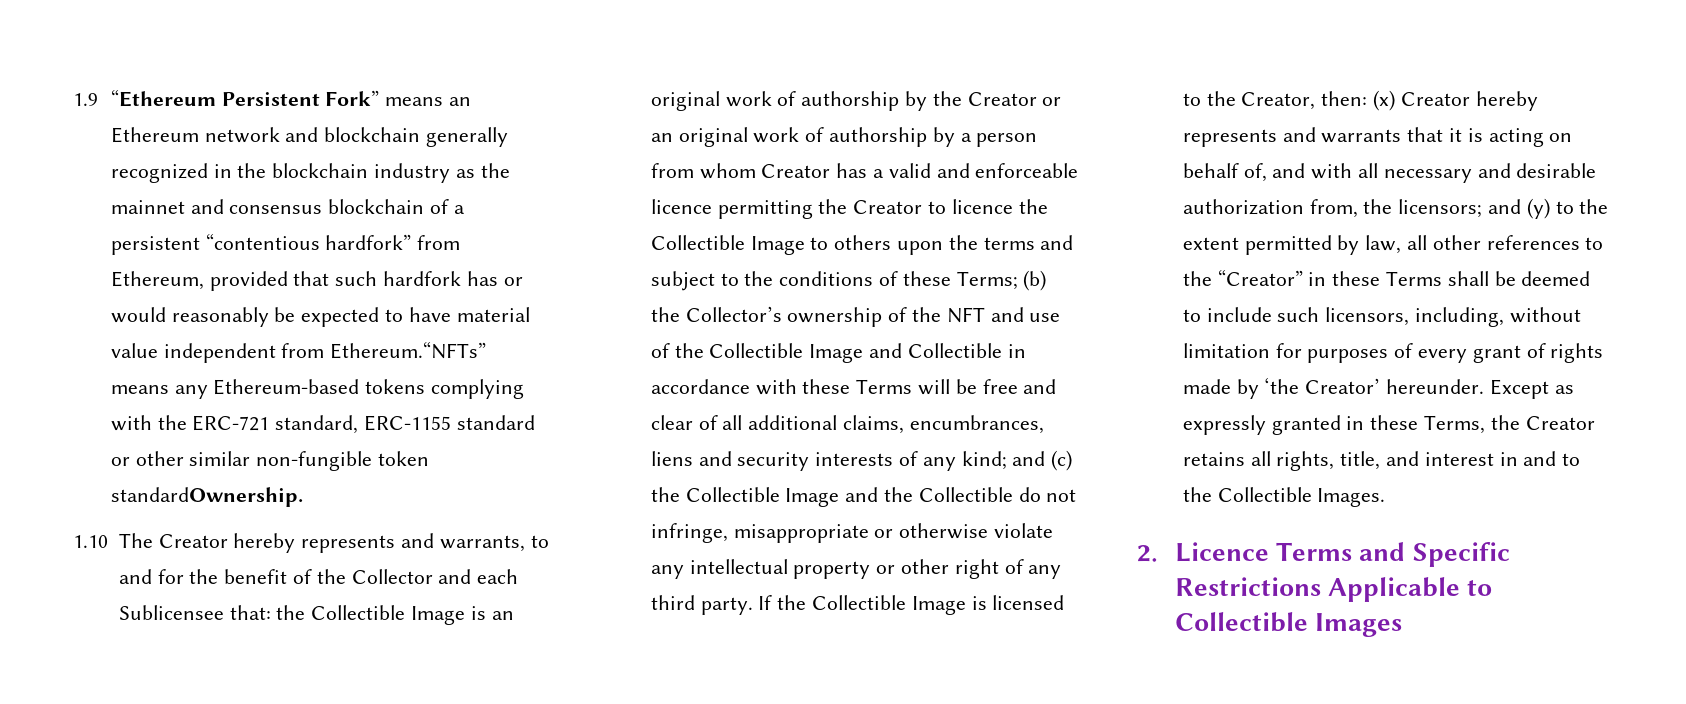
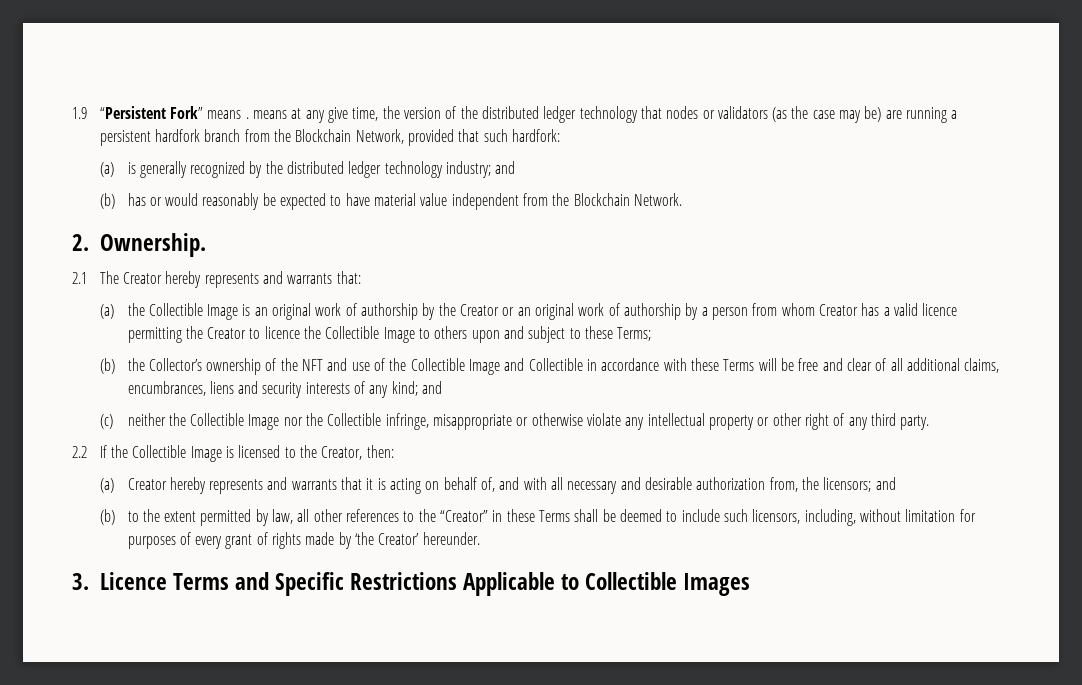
- 1.9 “Ethereum Persistent Fork” means an Ethereum network and blockchain generally recognized in the blockchain industry as the mainnet and consensus blockchain of a persistent “contentious hardfork” from Ethereum, provided that such hardfork has or would reasonably be expected to have material value independent from Ethereum.“NFTs” means any Ethereum-based tokens complying with the ERC-721 standard, ERC-1155 standard or other similar non-fungible token standardOwnership.
- 1.10 The Creator hereby represents and warrants, to and for the benefit of the Collector and each Sublicensee that: the Collectible Image is an original work of authorship by the Creator or an original work of authorship by a person from whom Creator has a valid and enforceable licence permitting the Creator to licence the Collectible Image to others upon the terms and subject to the conditions of these Terms; (b) the Collector’s ownership of the NFT and use of the Collectible Image and Collectible in accordance with these Terms will be free and clear of all additional claims, encumbrances, liens and security interests of any kind; and (c) the Collectible Image and the Collectible do not infringe, misappropriate or otherwise violate any intellectual property or other right of any third party. If the Collectible Image is licensed to the Creator, then: (x) Creator hereby represents and warrants that it is acting on behalf of, and with all necessary and desirable authorization from, the licensors; and (y) to the extent permitted by law, all other references to the “Creator” in these Terms shall be deemed to include such licensors, including, without limitation for purposes of every grant of rights made by ‘the Creator’ hereunder. Except as expressly granted in these Terms, the Creator retains all rights, title, and interest in and to the Collectible Images.
- 2. Licence Terms and Specific Restrictions Applicable to Collectible Images
+ 1.9 “Persistent Fork” means . means at any give time, the version of the distributed ledger technology that nodes or validators (as the case may be) are running a persistent hardfork branch from the Blockchain Network, provided that such hardfork:
+ (a) is generally recognized by the distributed ledger technology industry; and
+ (b) has or would reasonably be expected to have material value independent from the Blockchain Network.
+ 2. Ownership.
+ 2.1 The Creator hereby represents and warrants that:
+ (a) the Collectible Image is an original work of authorship by the Creator or an original work of authorship by a person from whom Creator has a valid licence permitting the Creator to licence the Collectible Image to others upon and subject to these Terms;
+ (b) the Collector’s ownership of the NFT and use of the Collectible Image and Collectible in accordance with these Terms will be free and clear of all additional claims, encumbrances, liens and security interests of any kind; and
+ (c) neither the Collectible Image nor the Collectible infringe, misappropriate or otherwise violate any intellectual property or other right of any third party.
+ 2.2 If the Collectible Image is licensed to the Creator, then:
+ (a) Creator hereby represents and warrants that it is acting on behalf of, and with all necessary and desirable authorization from, the licensors; and
+ (b) to the extent permitted by law, all other references to the “Creator” in these Terms shall be deemed to include such licensors, including, without limitation for purposes of every grant of rights made by ‘the Creator’ hereunder.
+ 3. Licence Terms and Specific Restrictions Applicable to Collectible Images

